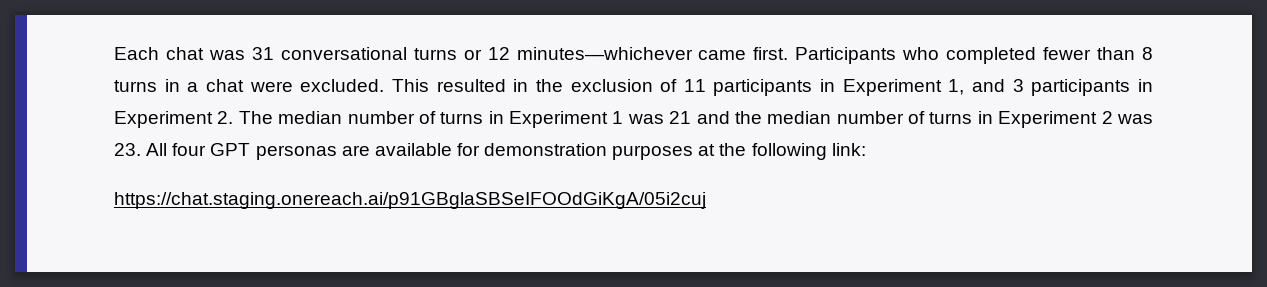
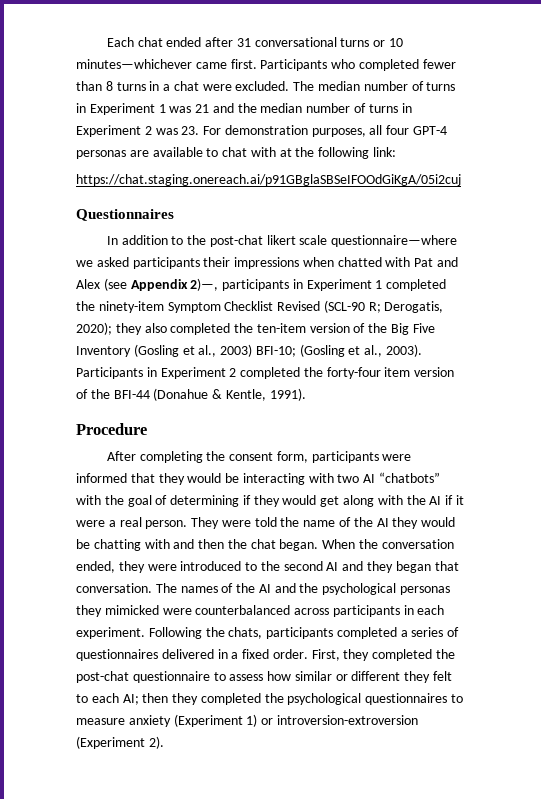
- Each chat was 31 conversational turns or 12 minutes—whichever came first.
+ Each chat ended after 31 conversational turns or 10 minutes—whichever came first.
- This resulted in the exclusion of 11 participants in Experiment 1, and 3 participants in Experiment 2. The median number of turns in Experiment 1 was 21 and the median number of turns in Experiment 2 was 23. All four GPT personas are available for demonstration purposes at the following link:
+ The median number of turns in Experiment 1 was 21 and the median number of turns in Experiment 2 was 23. For demonstration purposes, all four GPT-4 personas are available to chat with at the following link:
+ Questionnaires
+ In addition to the post-chat likert scale questionnaire—where we asked participants their impressions when chatted with Pat and Alex (see Appendix 2)—, participants in Experiment 1 completed the ninety-item Symptom Checklist Revised (SCL-90 R; Derogatis, 2020); they also completed the ten-item version of the Big Five Inventory (Gosling et al., 2003) BFI-10; (Gosling et al., 2003). Participants in Experiment 2 completed the forty-four item version of the BFI-44 (Donahue & Kentle, 1991).
+ Procedure
+ After completing the consent form, participants were informed that they would be interacting with two AI “chatbots” with the goal of determining if they would get along with the AI if it were a real person. They were told the name of the AI they would be chatting with and then the chat began. When the conversation ended, they were introduced to the second AI and they began that conversation. The names of the AI and the psychological personas they mimicked were counterbalanced across participants in each experiment. Following the chats, participants completed a series of questionnaires delivered in a fixed order. First, they completed the post-chat questionnaire to assess how similar or different they felt to each AI; then they completed the psychological questionnaires to measure anxiety (Experiment 1) or introversion-extroversion (Experiment 2).

